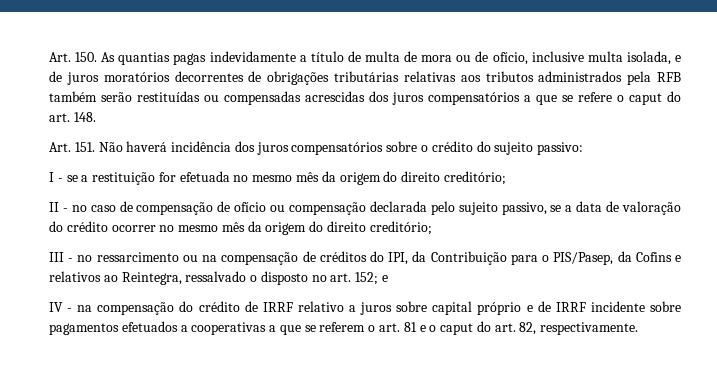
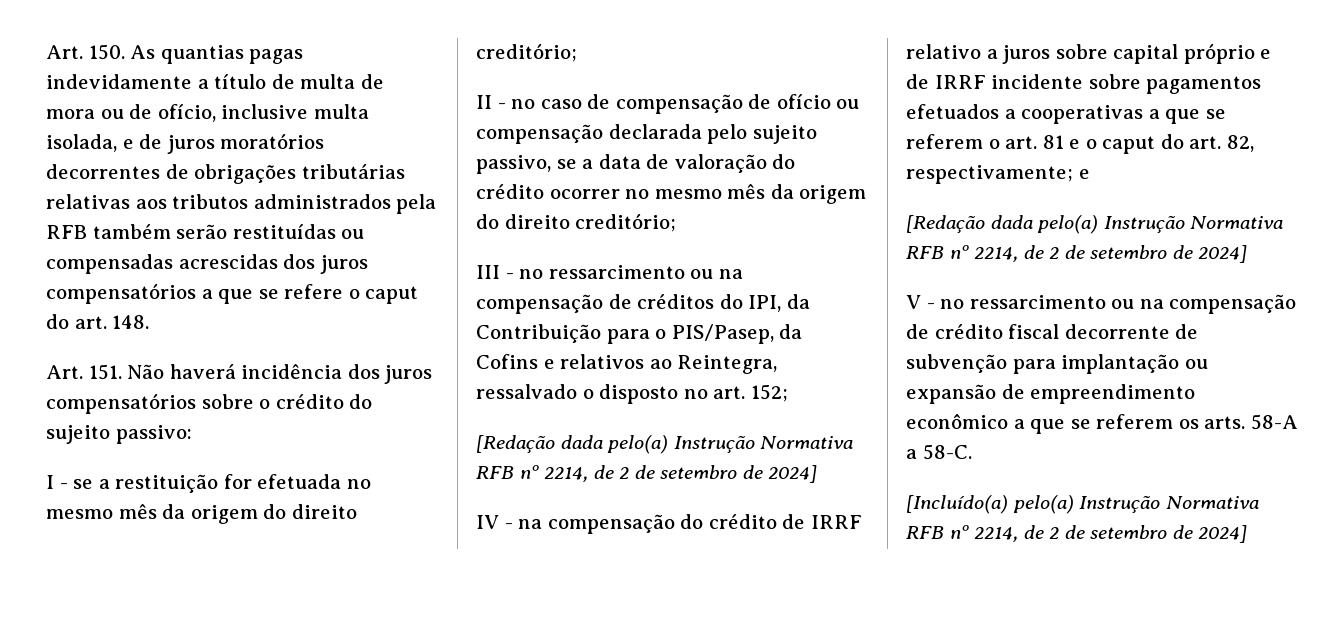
- III - no ressarcimento ou na compensação de créditos do IPI, da Contribuição para o PIS/Pasep, da Cofins e relativos ao Reintegra, ressalvado o disposto no art. 152; e
+ III - no ressarcimento ou na compensação de créditos do IPI, da Contribuição para o PIS/Pasep, da Cofins e relativos ao Reintegra, ressalvado o disposto no art. 152;
+ [Redação dada pelo(a) Instrução Normativa RFB nº 2214, de 2 de setembro de 2024]
- IV - na compensação do crédito de IRRF relativo a juros sobre capital próprio e de IRRF incidente sobre pagamentos efetuados a cooperativas a que se referem o art. 81 e o caput do art. 82, respectivamente.
+ IV - na compensação do crédito de IRRF relativo a juros sobre capital próprio e de IRRF incidente sobre pagamentos efetuados a cooperativas a que se referem o art. 81 e o caput do art. 82, respectivamente; e
+ [Redação dada pelo(a) Instrução Normativa RFB nº 2214, de 2 de setembro de 2024]
+ V - no ressarcimento ou na compensação de crédito fiscal decorrente de subvenção para implantação ou expansão de empreendimento econômico a que se referem os arts. 58-A a 58-C.
+ [Incluído(a) pelo(a) Instrução Normativa RFB nº 2214, de 2 de setembro de 2024]

